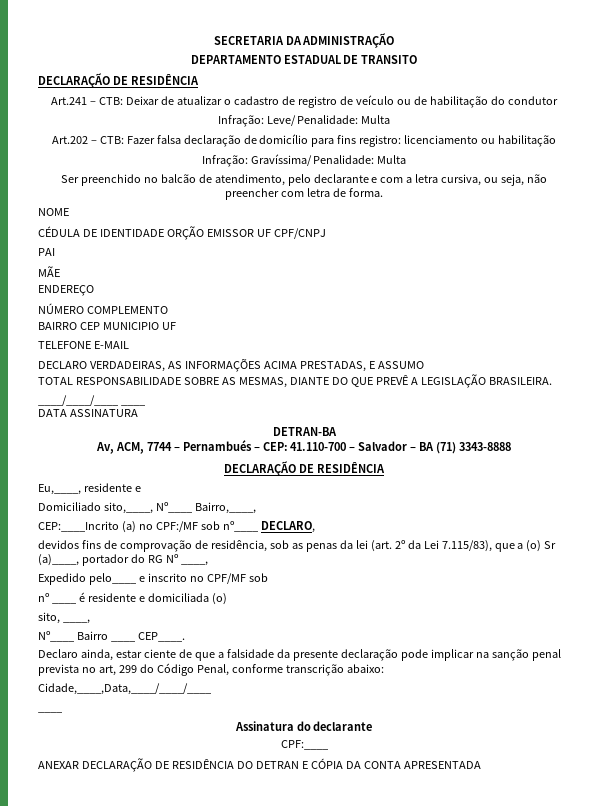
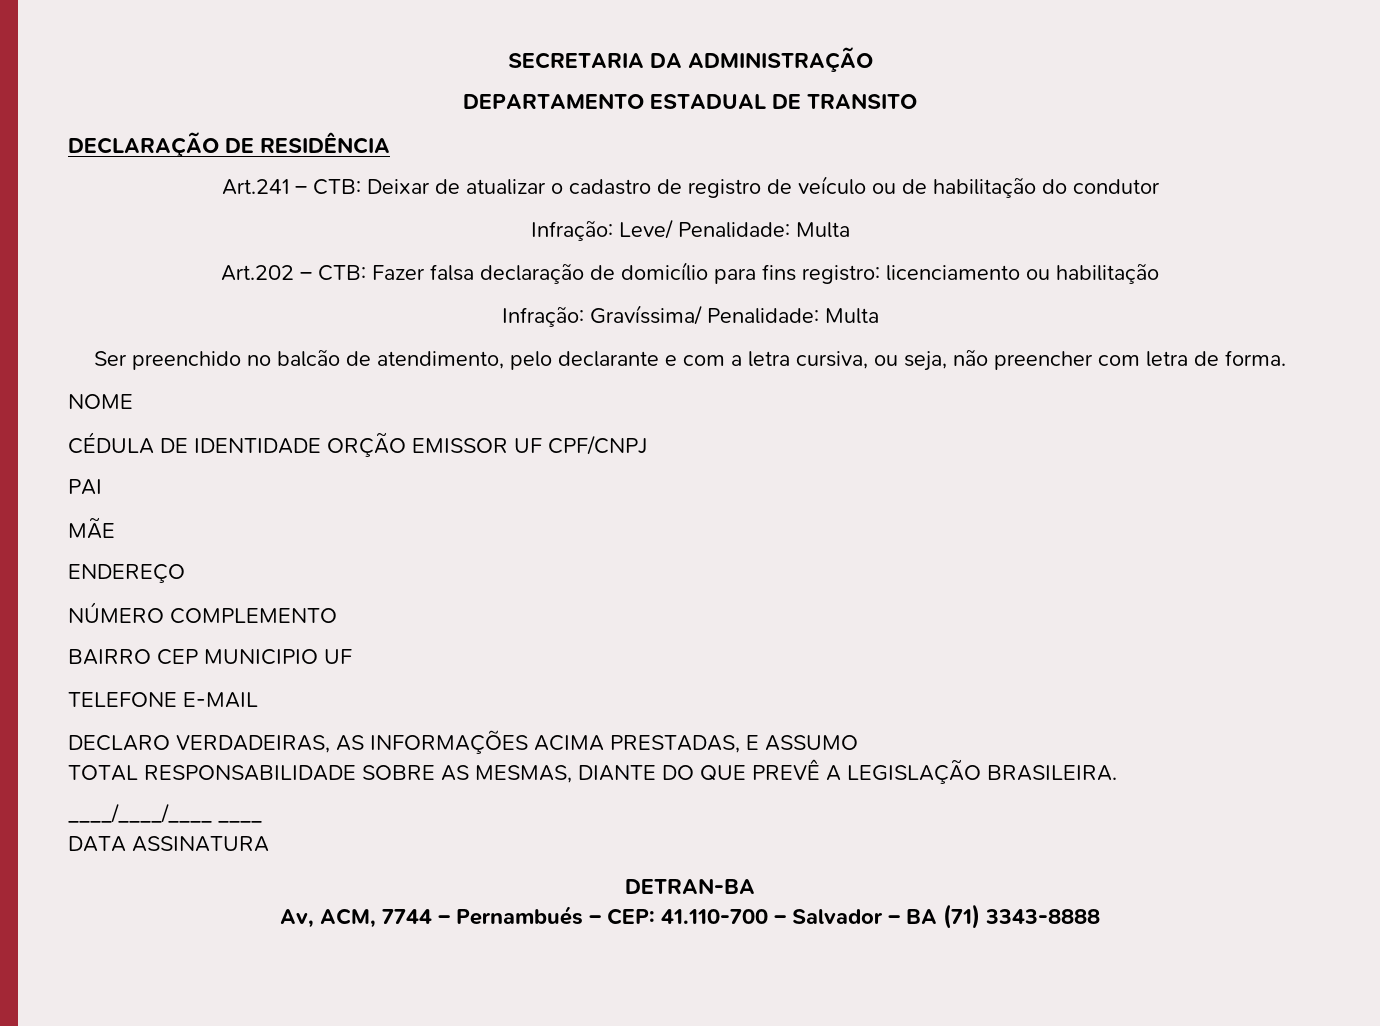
  Av, ACM, 7744 – Pernambués – CEP: 41.110-700 – Salvador – BA (71) 3343-8888
- DECLARAÇÃO DE RESIDÊNCIA
- Eu,____, residente e
- Domiciliado sito,____, Nº____ Bairro,____,
- CEP:____Incrito (a) no CPF:/MF sob nº____ DECLARO,
- devidos fins de comprovação de residência, sob as penas da lei (art. 2º da Lei 7.115/83), que a (o) Sr (a)____, portador do RG Nº ____,
- Expedido pelo____ e inscrito no CPF/MF sob
- nº ____ é residente e domiciliada (o)
- sito, ____,
- Nº____ Bairro ____ CEP____.
- Declaro ainda, estar ciente de que a falsidade da presente declaração pode implicar na sanção penal prevista no art, 299 do Código Penal, conforme transcrição abaixo:
- Cidade,____,Data,____/____/____
- ____
- Assinatura do declarante
- CPF:____
- ANEXAR DECLARAÇÃO DE RESIDÊNCIA DO DETRAN E CÓPIA DA CONTA APRESENTADA

